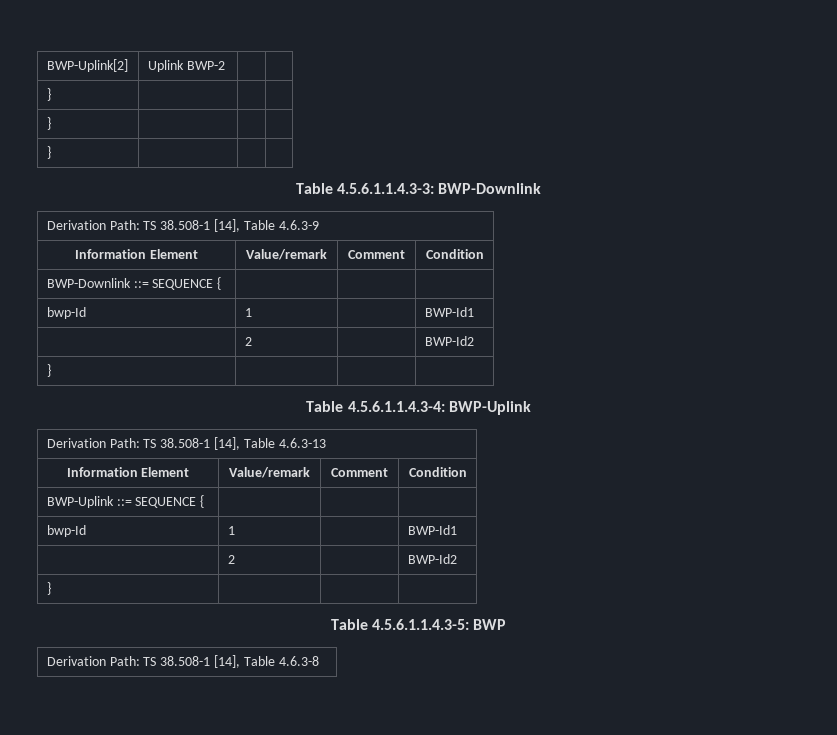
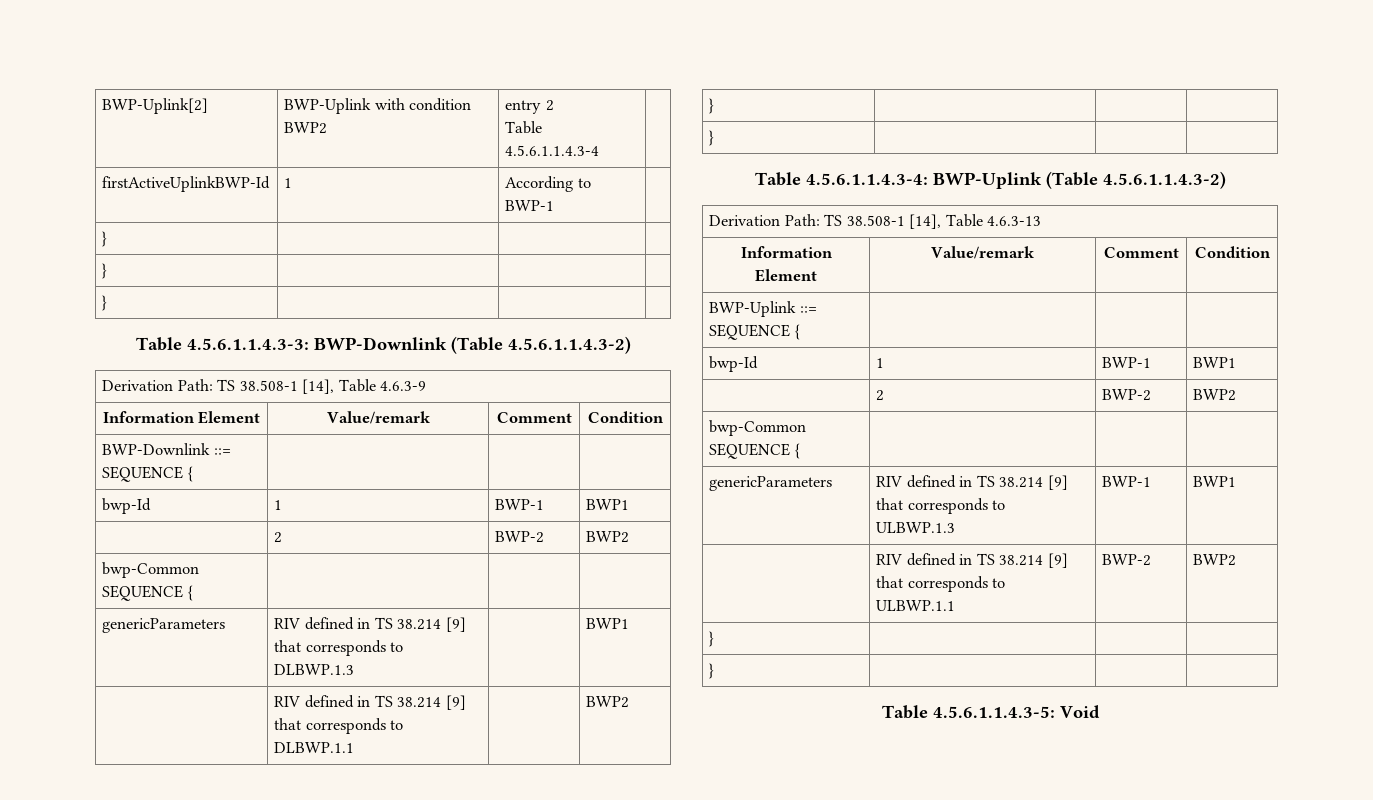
- BWP-Uplink[2] | Uplink BWP-2 | |
+ BWP-Uplink[2] | BWP-Uplink with condition BWP2 | entry 2
+ Table 4.5.6.1.1.4.3-4 |
+ firstActiveUplinkBWP-Id | 1 | According to BWP-1 |
- Table 4.5.6.1.1.4.3-3: BWP-Downlink
+ Table 4.5.6.1.1.4.3-3: BWP-Downlink (Table 4.5.6.1.1.4.3-2)
  BWP-Downlink ::= SEQUENCE { | | |
- bwp-Id | 1 | | BWP-Id1
- | 2 | | BWP-Id2
+ bwp-Id | 1 | BWP-1 | BWP1
+ | 2 | BWP-2 | BWP2
+ bwp-Common SEQUENCE { | | |
+ genericParameters | RIV defined in TS 38.214 [9] that corresponds to DLBWP.1.3 | | BWP1
+ | RIV defined in TS 38.214 [9] that corresponds to DLBWP.1.1 | | BWP2
+ } | | |
- Table 4.5.6.1.1.4.3-4: BWP-Uplink
+ Table 4.5.6.1.1.4.3-4: BWP-Uplink (Table 4.5.6.1.1.4.3-2)
  BWP-Uplink ::= SEQUENCE { | | |
- bwp-Id | 1 | | BWP-Id1
- | 2 | | BWP-Id2
+ bwp-Id | 1 | BWP-1 | BWP1
+ | 2 | BWP-2 | BWP2
+ bwp-Common SEQUENCE { | | |
+ genericParameters | RIV defined in TS 38.214 [9] that corresponds to ULBWP.1.3 | BWP-1 | BWP1
+ | RIV defined in TS 38.214 [9] that corresponds to ULBWP.1.1 | BWP-2 | BWP2
  } | | |
- Table 4.5.6.1.1.4.3-5: BWP
- Derivation Path: TS 38.508-1 [14], Table 4.6.3-8
+ } | | |
+ Table 4.5.6.1.1.4.3-5: Void

